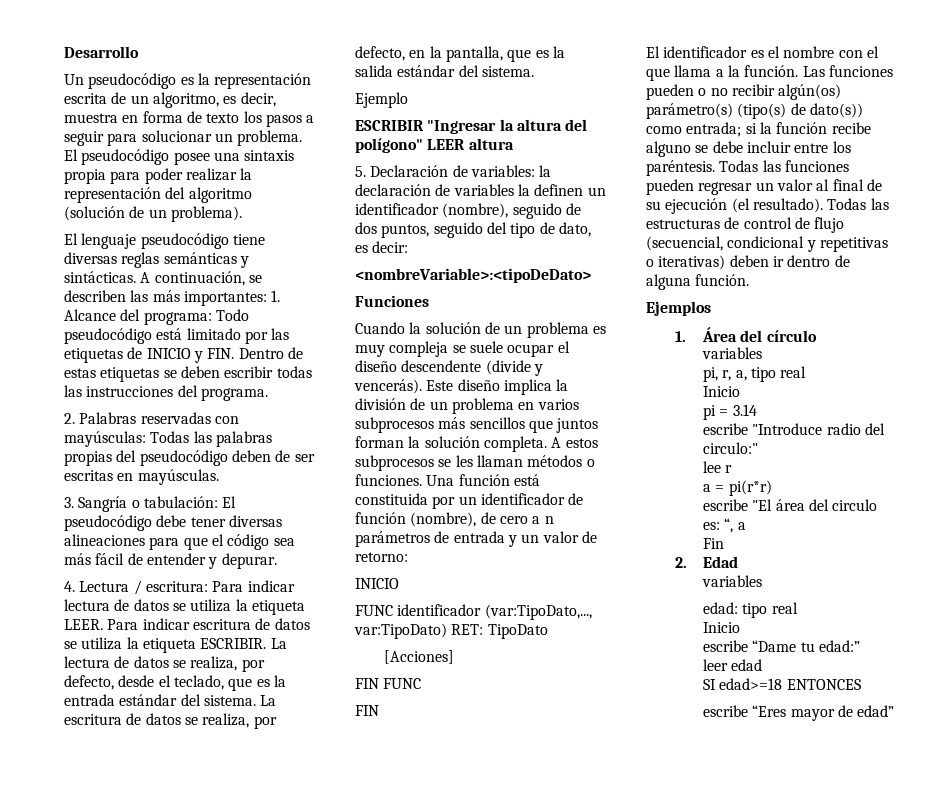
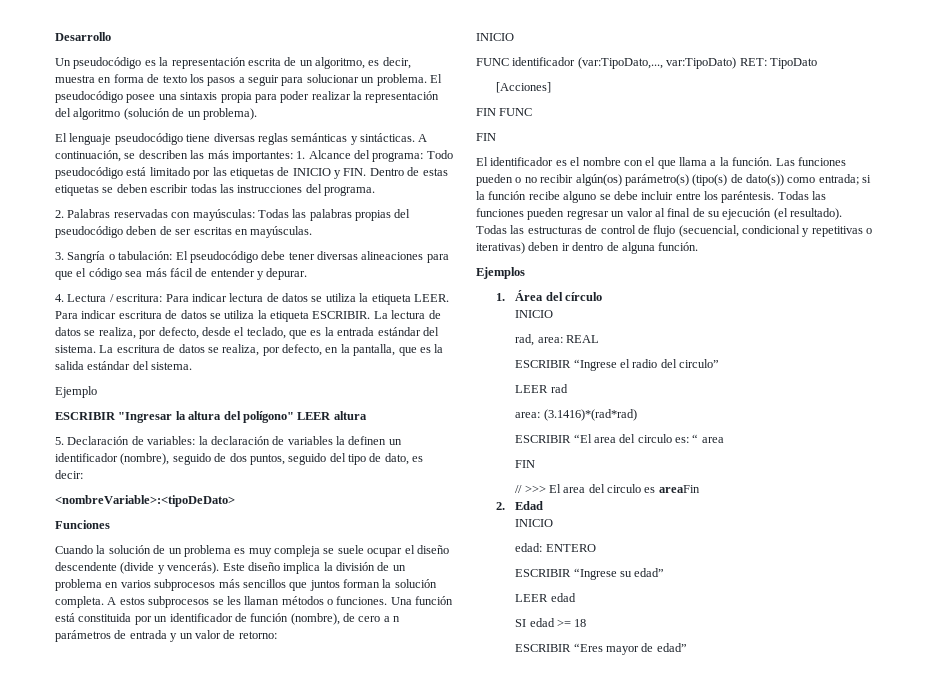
  1. Área del círculo
- variables
- pi, r, a, tipo real
- Inicio
- pi = 3.14
- escribe "Introduce radio del circulo:"
- lee r
- a = pi(r*r)
- escribe "El área del circulo es: “, a
- Fin
+ INICIO
+ rad, area: REAL
+ ESCRIBIR “Ingrese el radio del circulo”
+ LEER rad
+ area: (3.1416)*(rad*rad)
+ ESCRIBIR “El area del circulo es: “ area
+ FIN
+ // >>> El area del circulo es areaFin
  2. Edad
- variables
+ INICIO
- edad: tipo real
- Inicio
- escribe “Dame tu edad:”
- leer edad
- SI edad>=18 ENTONCES
- escribe “Eres mayor de edad”
+ edad: ENTERO
+ ESCRIBIR “Ingrese su edad”
+ LEER edad
+ SI edad >= 18
+ ESCRIBIR “Eres mayor de edad”

